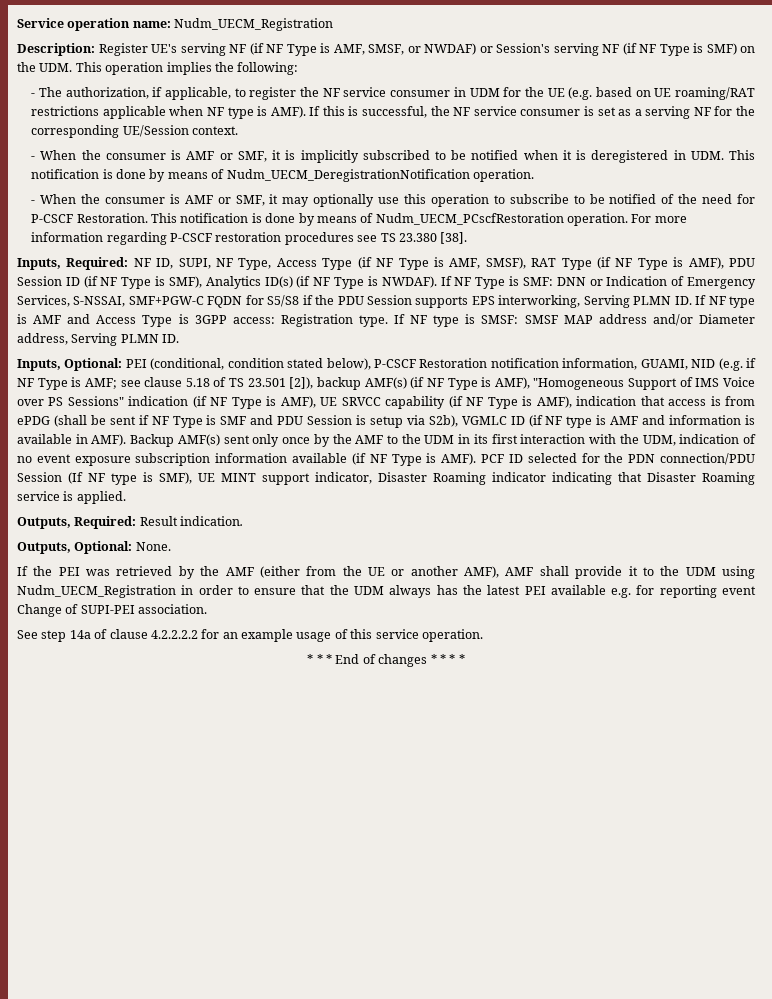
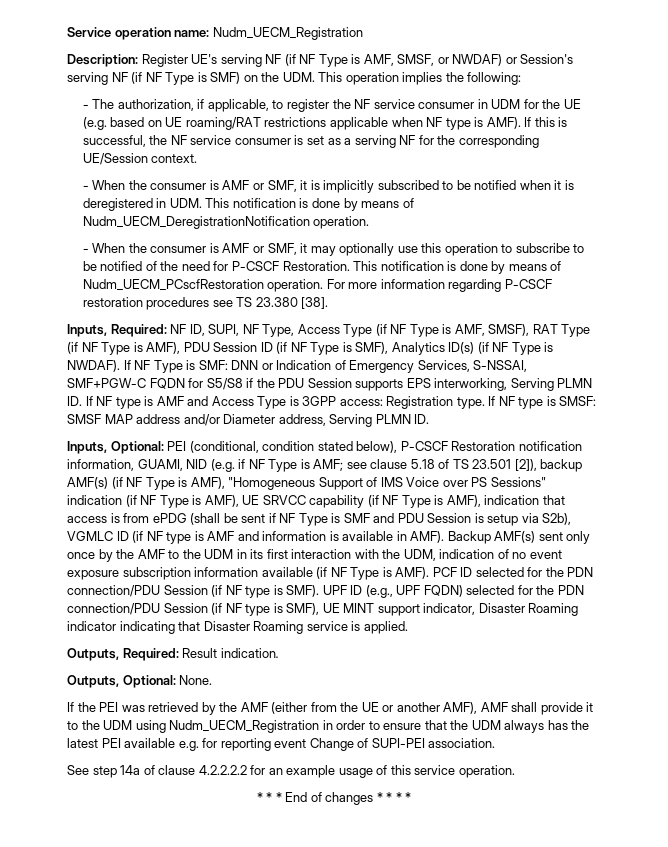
- PCF ID selected for the PDN connection/PDU Session (If NF type is SMF), UE MINT support indicator, Disaster Roaming indicator indicating that Disaster Roaming service is applied.
+ PCF ID selected for the PDN connection/PDU Session (if NF type is SMF). UPF ID (e.g., UPF FQDN) selected for the PDN connection/PDU Session (if NF type is SMF), UE MINT support indicator, Disaster Roaming indicator indicating that Disaster Roaming service is applied.

